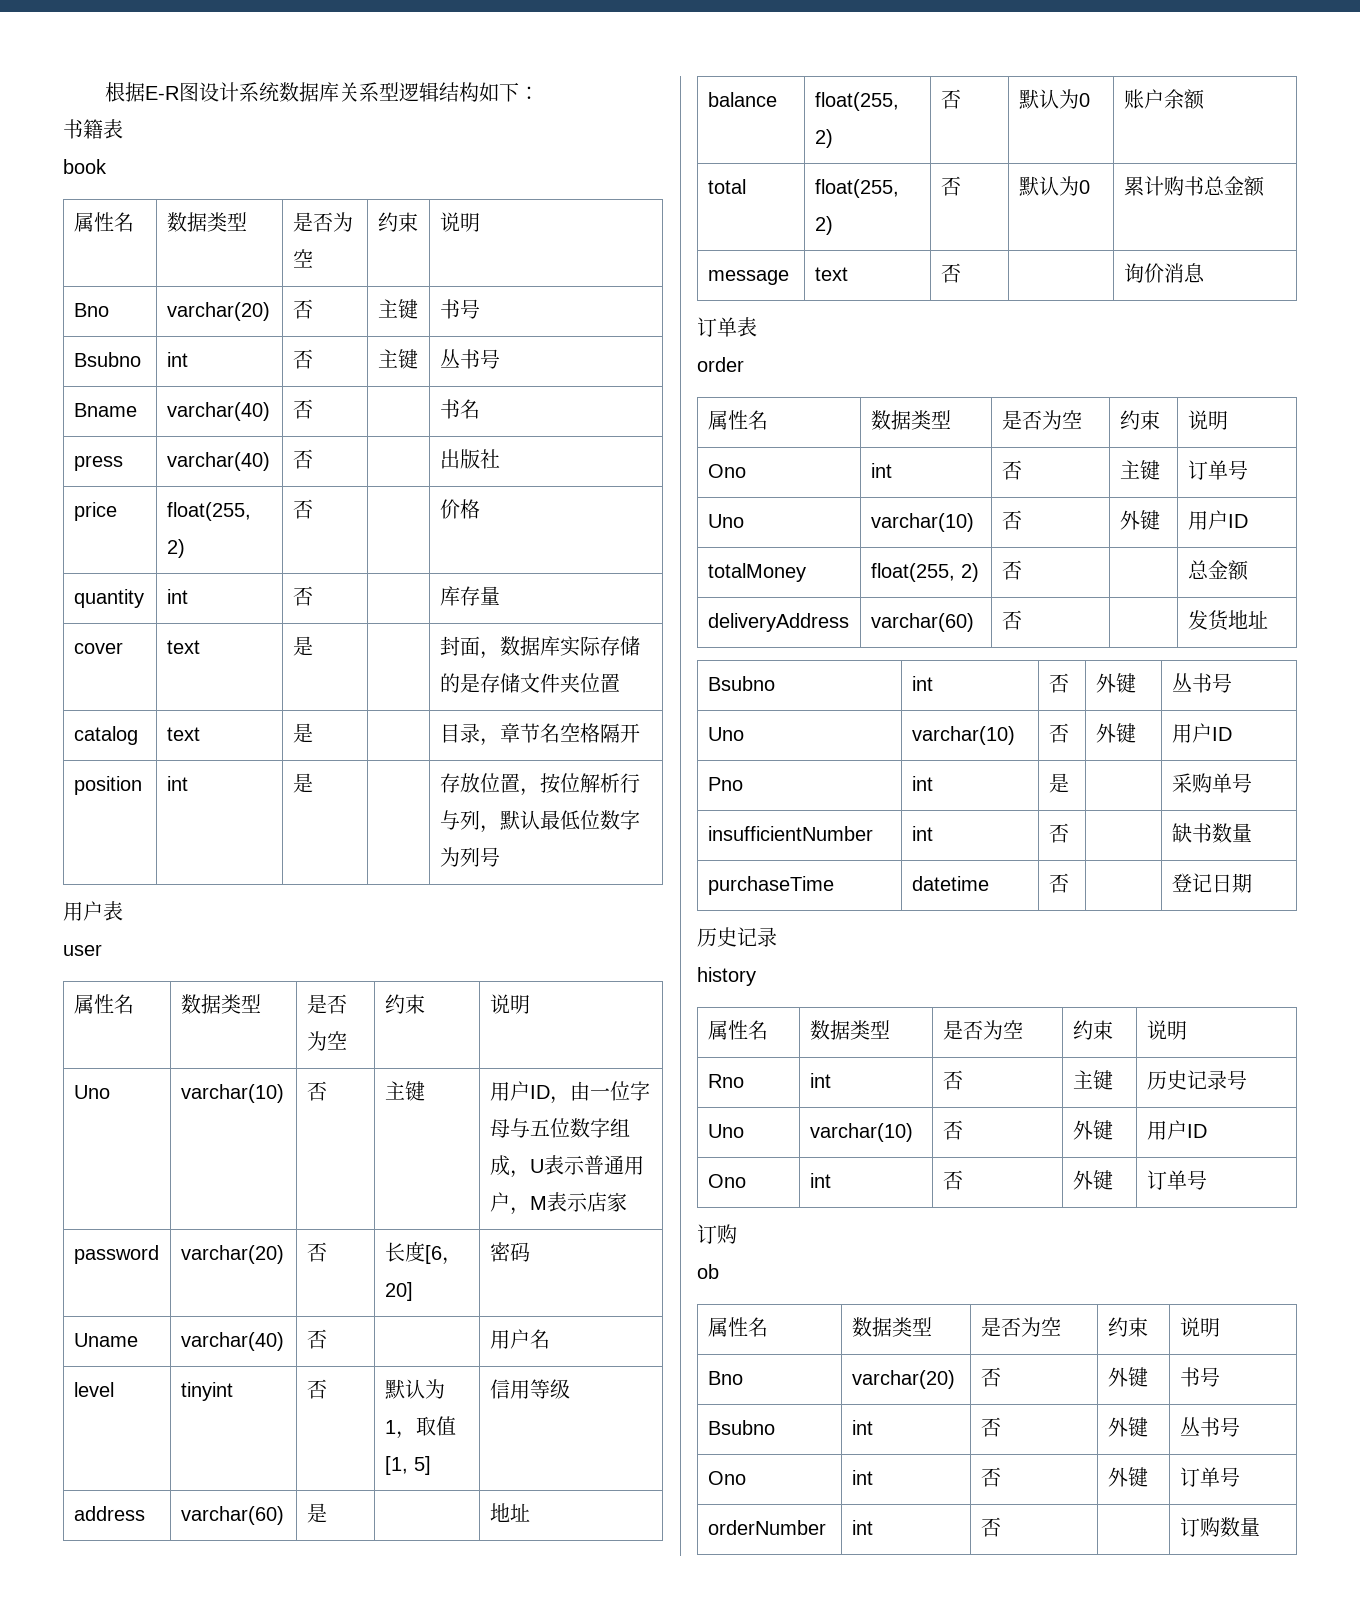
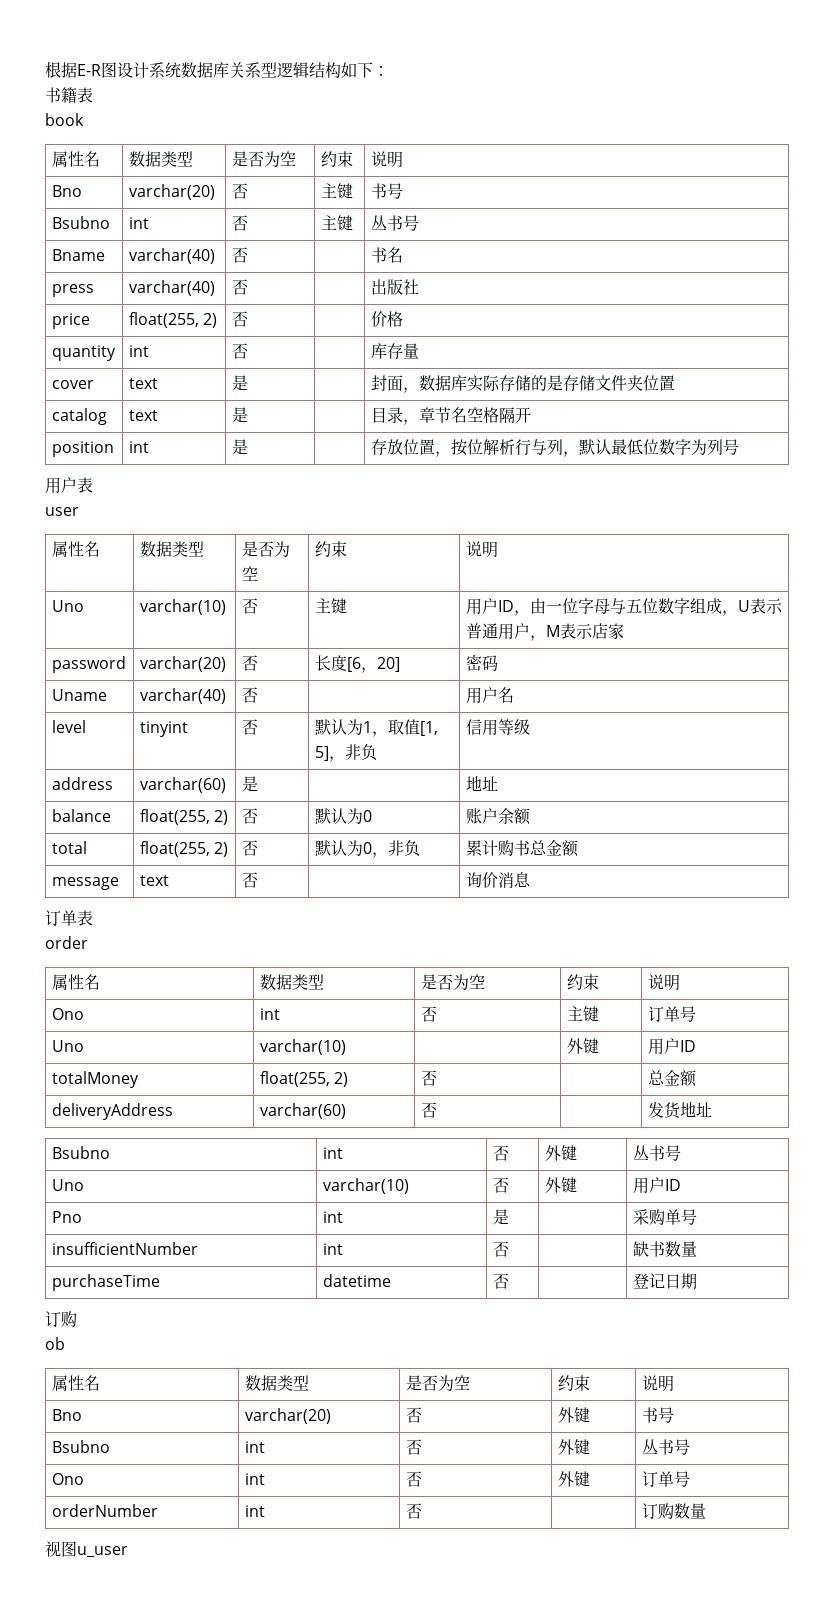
- level | tinyint | 否 | 默认为1，取值[1, 5] | 信用等级
+ level | tinyint | 否 | 默认为1，取值[1, 5]，非负 | 信用等级
- total | float(255, 2) | 否 | 默认为0 | 累计购书总金额
+ total | float(255, 2) | 否 | 默认为0，非负 | 累计购书总金额
  Ono | int | 否 | 主键 | 订单号
- Uno | varchar(10) | 否 | 外键 | 用户ID
+ Uno | varchar(10) | | 外键 | 用户ID
  purchaseTime | datetime | 否 | | 登记日期
- 历史记录
- history
- 属性名 | 数据类型 | 是否为空 | 约束 | 说明
- Rno | int | 否 | 主键 | 历史记录号
- Uno | varchar(10) | 否 | 外键 | 用户ID
- Ono | int | 否 | 外键 | 订单号
+ 视图u_user

